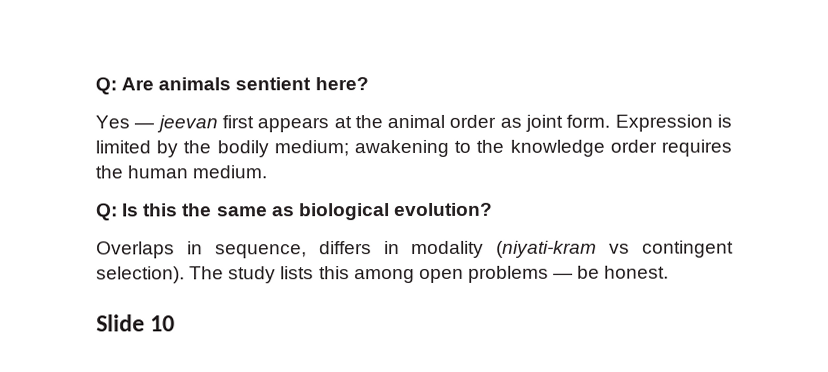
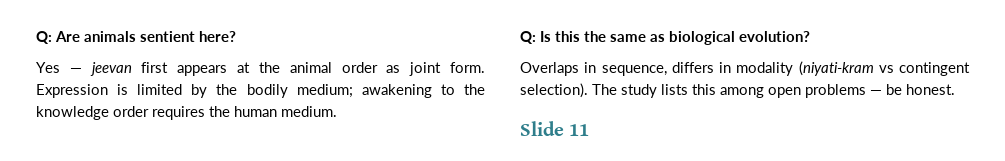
- Slide 10
+ Slide 11

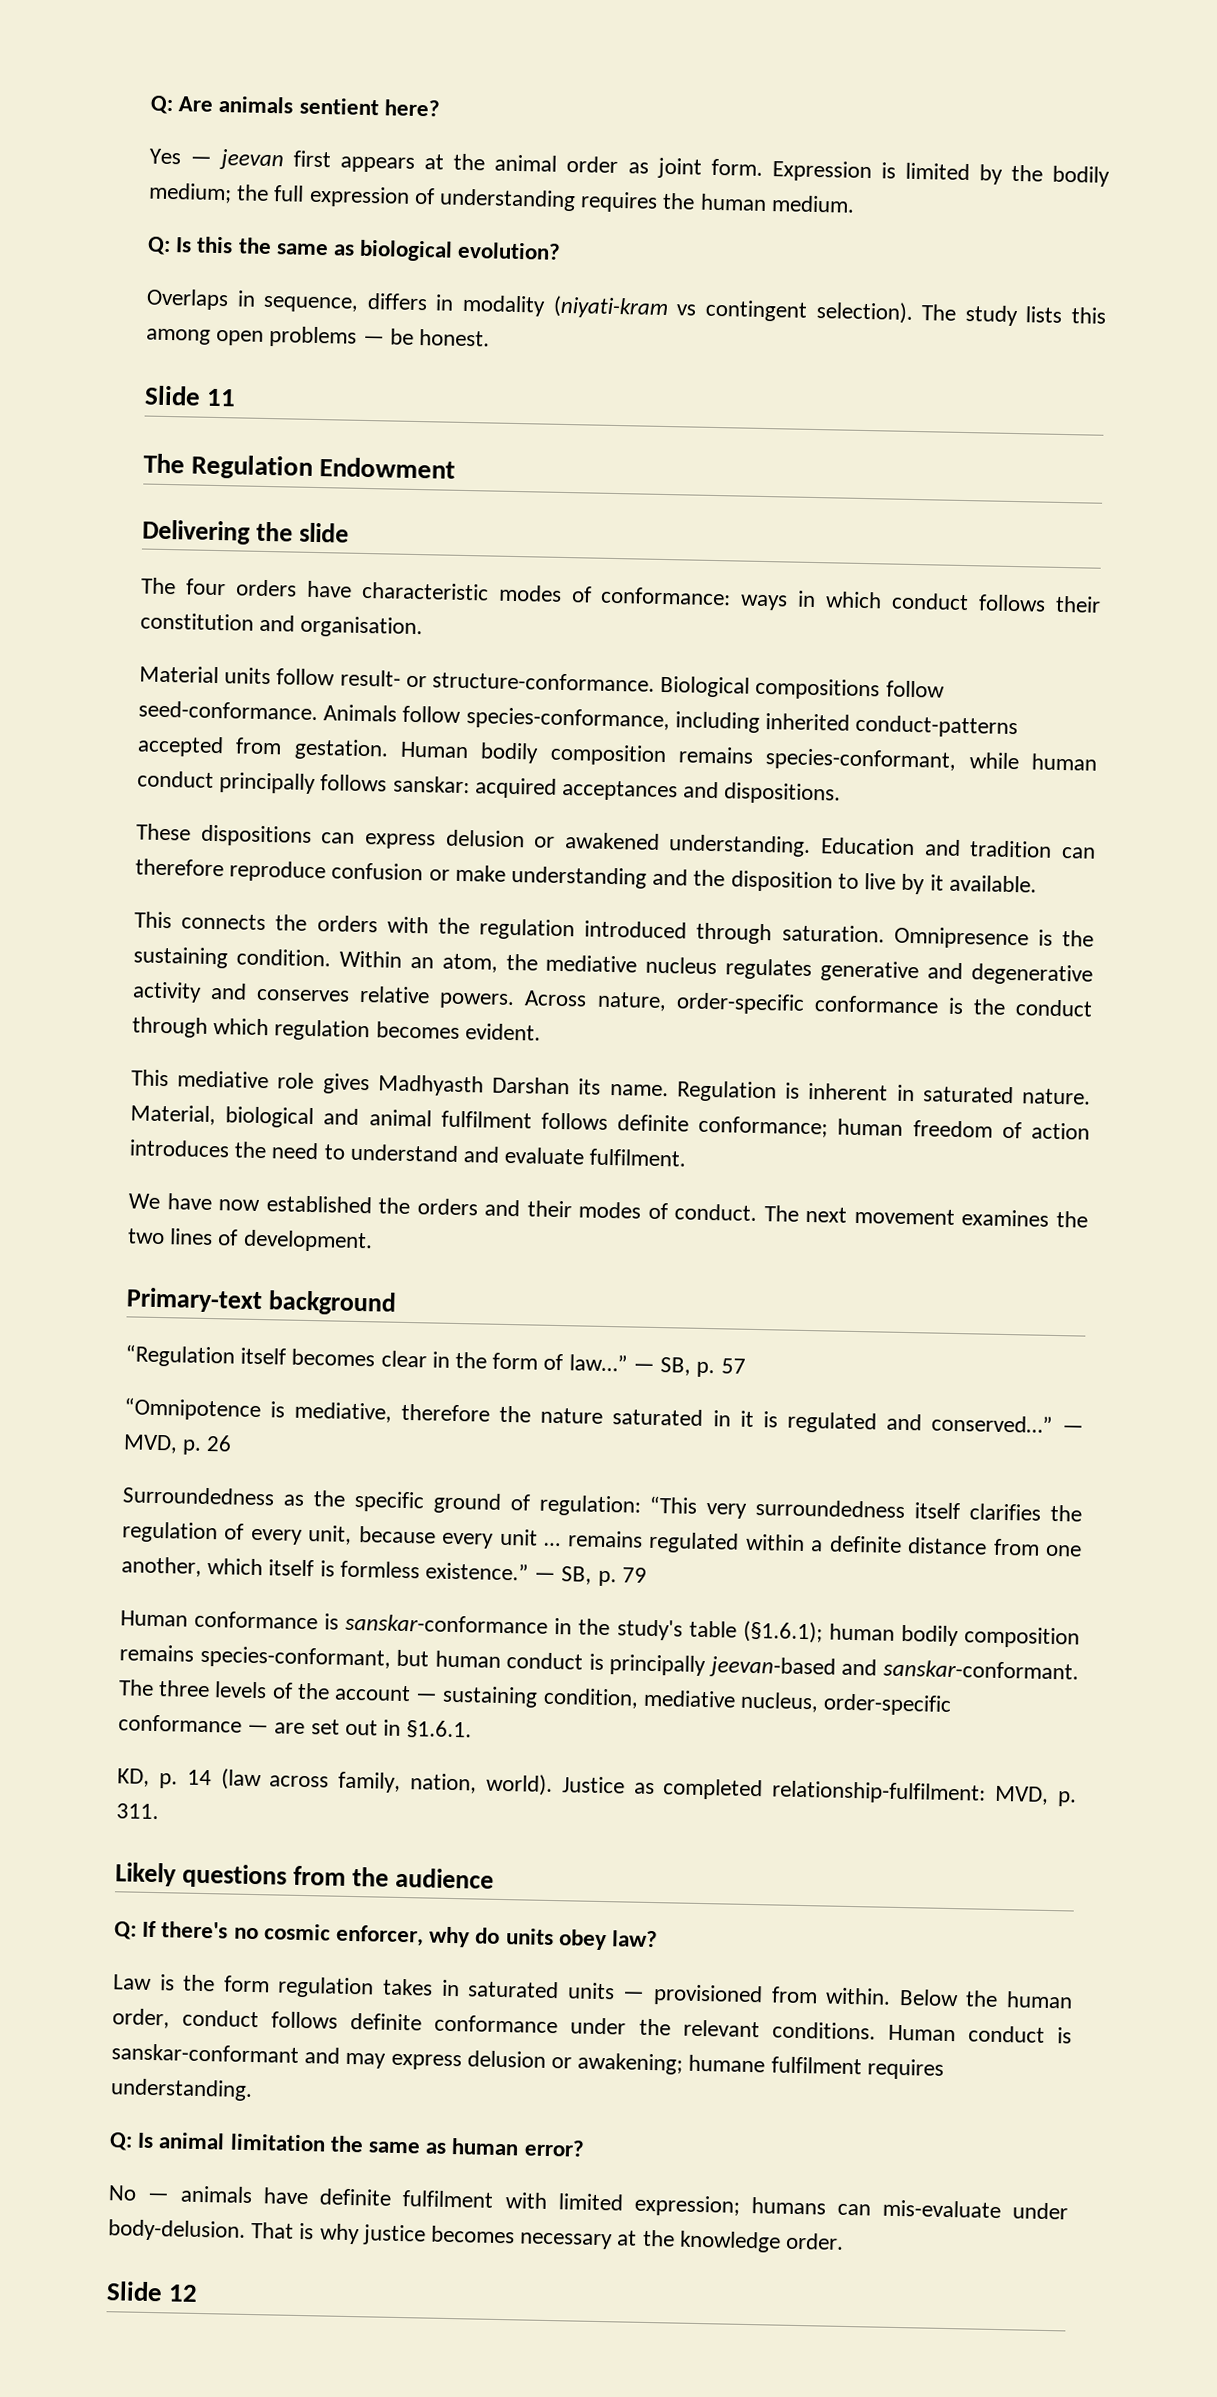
- Expression is limited by the bodily medium; awakening to the knowledge order requires the human medium.
+ Expression is limited by the bodily medium; the full expression of understanding requires the human medium.
+ The Regulation Endowment
+ Delivering the slide
+ The four orders have characteristic modes of conformance: ways in which conduct follows their constitution and organisation.
+ Material units follow result- or structure-conformance. Biological compositions follow seed-conformance. Animals follow species-conformance, including inherited conduct-patterns accepted from gestation. Human bodily composition remains species-conformant, while human conduct principally follows sanskar: acquired acceptances and dispositions.
+ These dispositions can express delusion or awakened understanding. Education and tradition can therefore reproduce confusion or make understanding and the disposition to live by it available.
+ This connects the orders with the regulation introduced through saturation. Omnipresence is the sustaining condition. Within an atom, the mediative nucleus regulates generative and degenerative activity and conserves relative powers. Across nature, order-specific conformance is the conduct through which regulation becomes evident.
+ This mediative role gives Madhyasth Darshan its name. Regulation is inherent in saturated nature. Material, biological and animal fulfilment follows definite conformance; human freedom of action introduces the need to understand and evaluate fulfilment.
+ We have now established the orders and their modes of conduct. The next movement examines the two lines of development.
+ Primary-text background
+ “Regulation itself becomes clear in the form of law…” — SB, p. 57
+ “Omnipotence is mediative, therefore the nature saturated in it is regulated and conserved…” — MVD, p. 26
+ Surroundedness as the specific ground of regulation: “This very surroundedness itself clarifies the regulation of every unit, because every unit … remains regulated within a definite distance from one another, which itself is formless existence.” — SB, p. 79
+ Human conformance is sanskar-conformance in the study's table (§1.6.1); human bodily composition remains species-conformant, but human conduct is principally jeevan-based and sanskar-conformant. The three levels of the account — sustaining condition, mediative nucleus, order-specific conformance — are set out in §1.6.1.
+ KD, p. 14 (law across family, nation, world). Justice as completed relationship-fulfilment: MVD, p. 311.
+ Likely questions from the audience
+ Q: If there's no cosmic enforcer, why do units obey law?
+ Law is the form regulation takes in saturated units — provisioned from within. Below the human order, conduct follows definite conformance under the relevant conditions. Human conduct is sanskar-conformant and may express delusion or awakening; humane fulfilment requires understanding.
+ Q: Is animal limitation the same as human error?
+ No — animals have definite fulfilment with limited expression; humans can mis-evaluate under body-delusion. That is why justice becomes necessary at the knowledge order.
+ Slide 12

